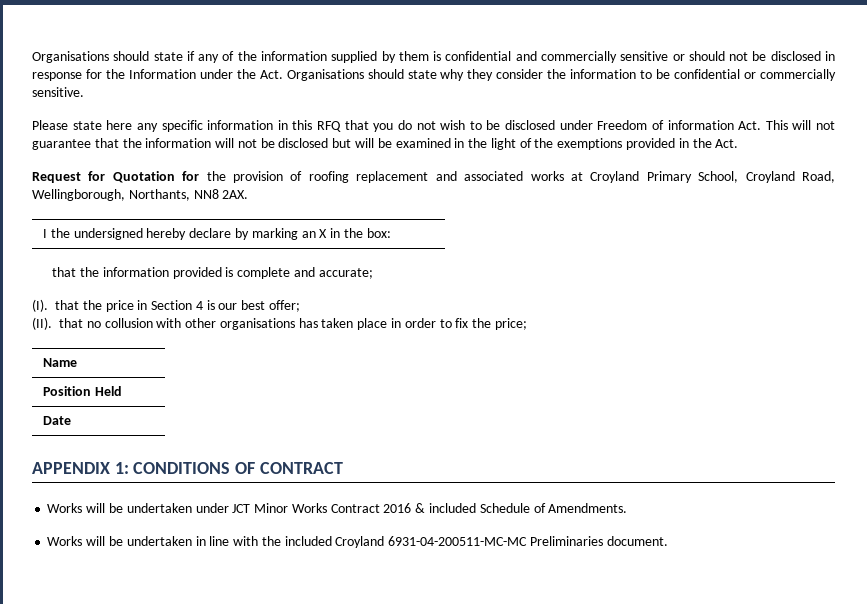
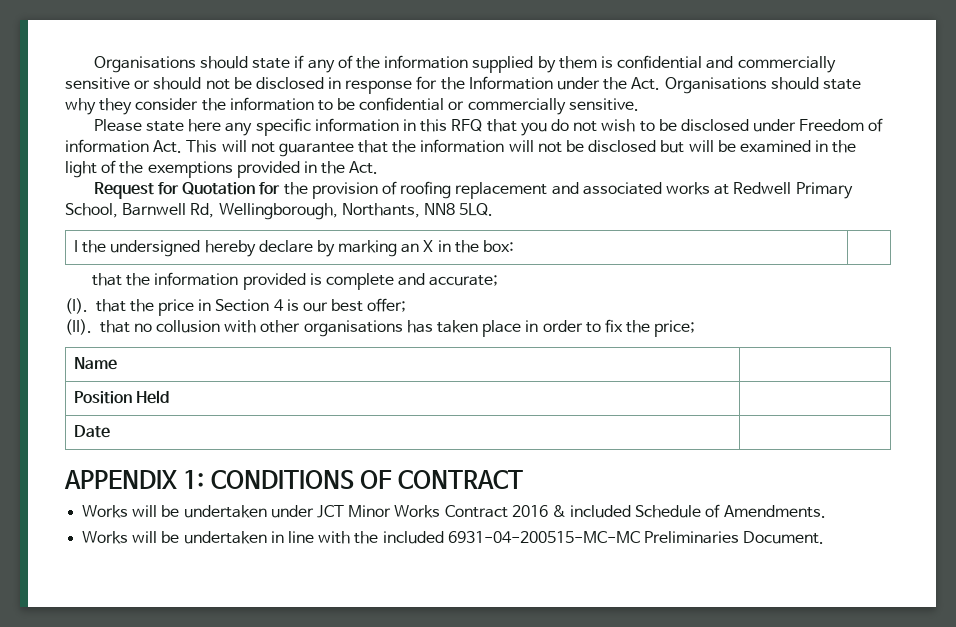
- Request for Quotation for the provision of roofing replacement and associated works at Croyland Primary School, Croyland Road, Wellingborough, Northants, NN8 2AX.
+ Request for Quotation for the provision of roofing replacement and associated works at Redwell Primary School, Barnwell Rd, Wellingborough, Northants, NN8 5LQ.
- Works will be undertaken in line with the included Croyland 6931-04-200511-MC-MC Preliminaries document.
+ Works will be undertaken in line with the included 6931-04-200515-MC-MC Preliminaries Document.

